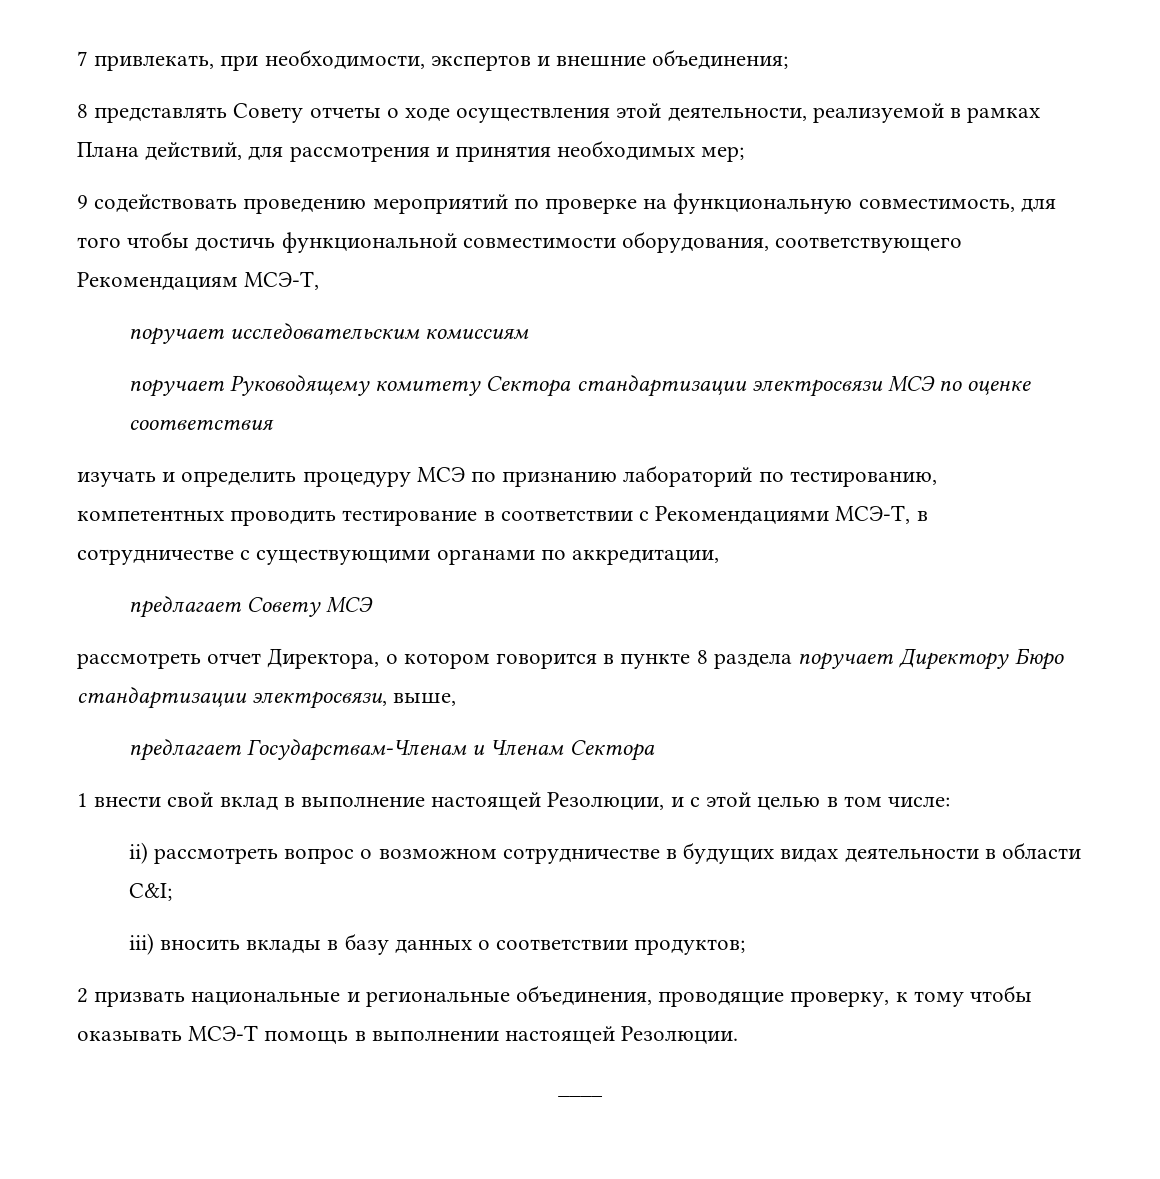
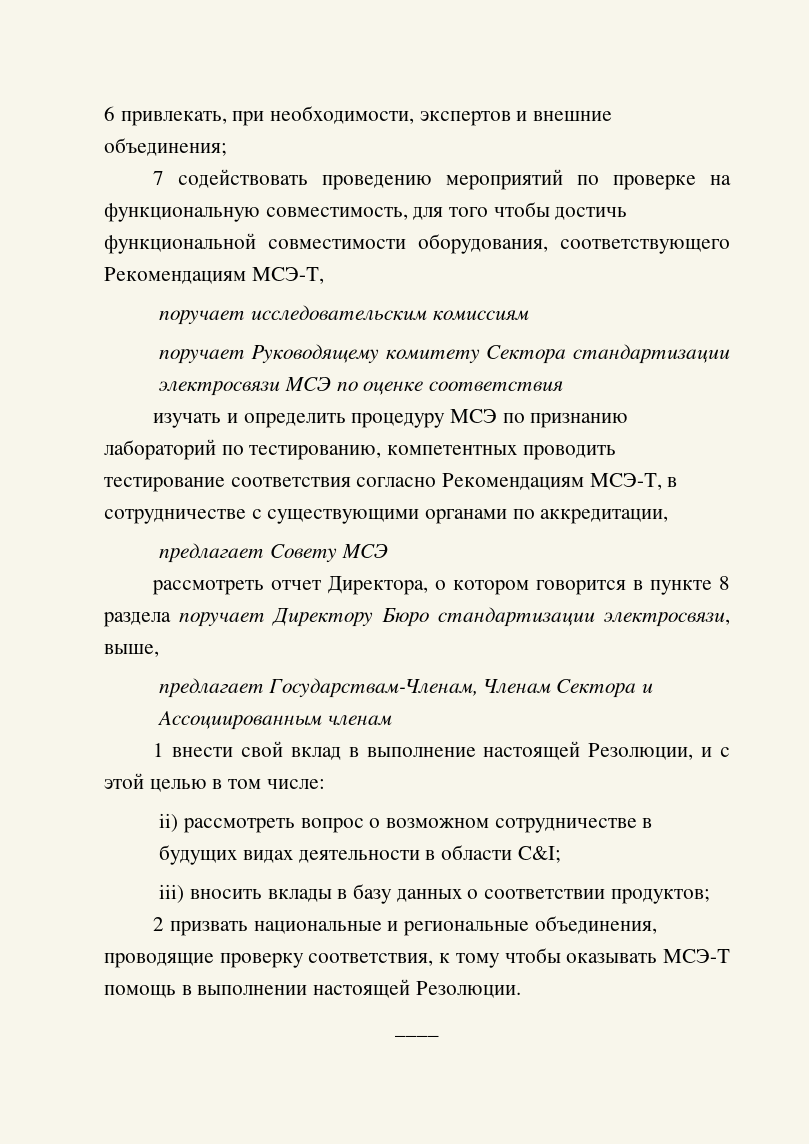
- 7 привлекать, при необходимости, экспертов и внешние объединения;
+ 6 привлекать, при необходимости, экспертов и внешние объединения;
- 8 представлять Совету отчеты о ходе осуществления этой деятельности, реализуемой в рамках Плана действий, для рассмотрения и принятия необходимых мер;
- 9 содействовать проведению мероприятий по проверке на функциональную совместимость, для того чтобы достичь функциональной совместимости оборудования, соответствующего Рекомендациям МСЭ-Т,
+ 7 содействовать проведению мероприятий по проверке на функциональную совместимость, для того чтобы достичь функциональной совместимости оборудования, соответствующего Рекомендациям МСЭ-Т,
- изучать и определить процедуру МСЭ по признанию лабораторий по тестированию, компетентных проводить тестирование в соответствии с Рекомендациями МСЭ-Т, в сотрудничестве с существующими органами по аккредитации,
+ изучать и определить процедуру МСЭ по признанию лабораторий по тестированию, компетентных проводить тестирование соответствия согласно Рекомендациям МСЭ-Т, в сотрудничестве с существующими органами по аккредитации,
- предлагает Государствам-Членам и Членам Сектора
+ предлагает Государствам-Членам, Членам Сектора и Ассоциированным членам
- 2 призвать национальные и региональные объединения, проводящие проверку, к тому чтобы оказывать МСЭ-Т помощь в выполнении настоящей Резолюции.
+ 2 призвать национальные и региональные объединения, проводящие проверку соответствия, к тому чтобы оказывать МСЭ-Т помощь в выполнении настоящей Резолюции.

